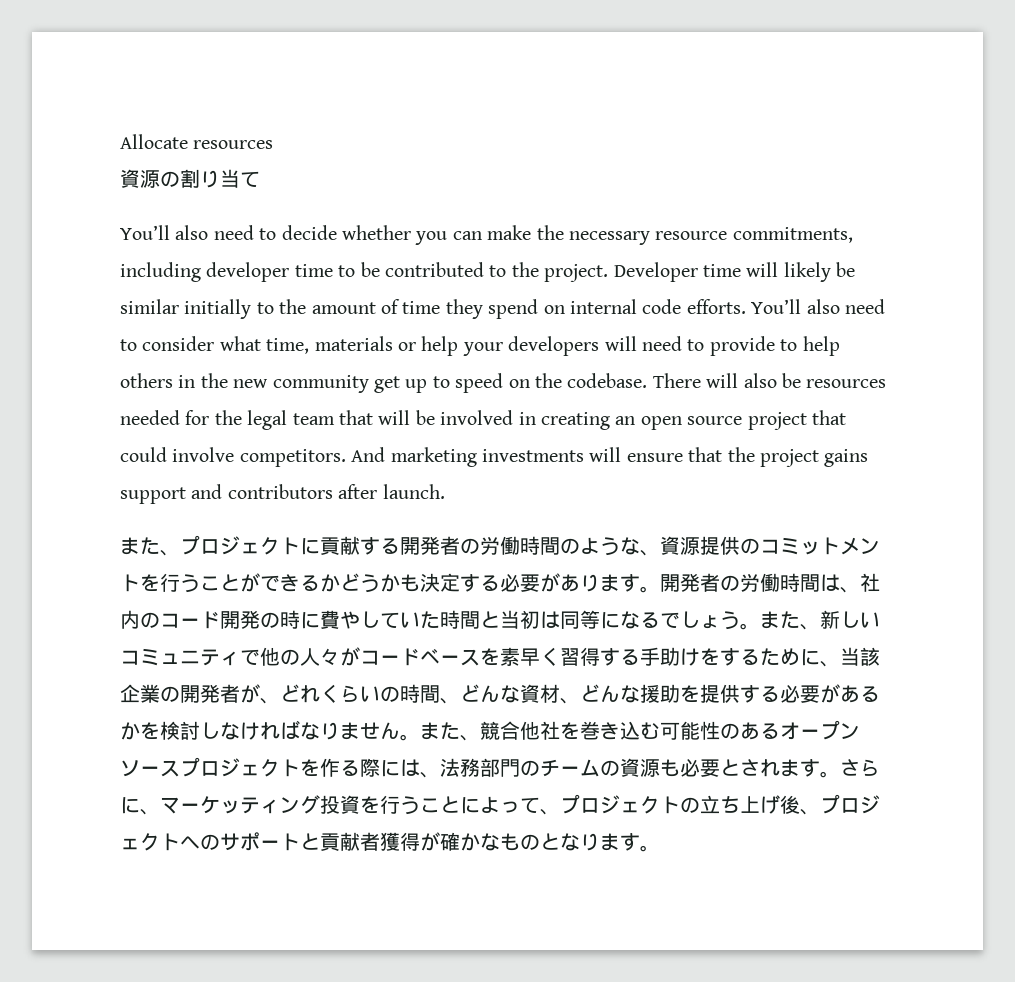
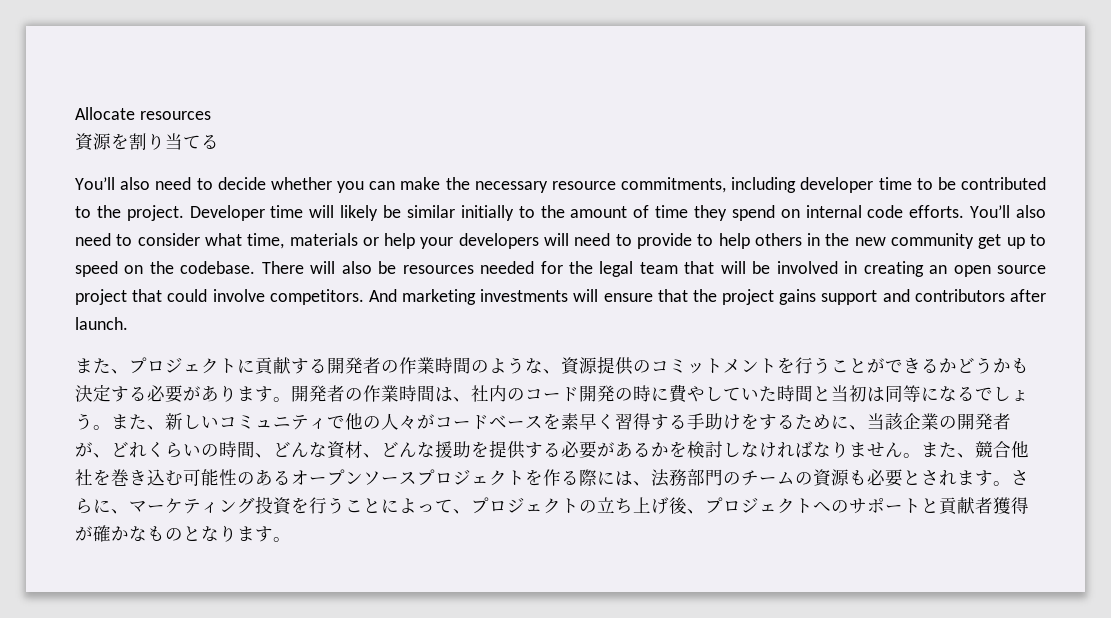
- 資源の割り当て
+ 資源を割り当てる
- また、プロジェクトに貢献する開発者の労働時間のような、資源提供のコミットメントを行うことができるかどうかも決定する必要があります。
+ また、プロジェクトに貢献する開発者の作業時間のような、資源提供のコミットメントを行うことができるかどうかも決定する必要があります。
- 開発者の労働時間は、社内のコード開発の時に費やしていた時間と当初は同等になるでしょう。
+ 開発者の作業時間は、社内のコード開発の時に費やしていた時間と当初は同等になるでしょう。
- さらに、マーケッティング投資を行うことによって、プロジェクトの立ち上げ後、プロジェクトへのサポートと貢献者獲得が確かなものとなります。
+ さらに、マーケティング投資を行うことによって、プロジェクトの立ち上げ後、プロジェクトへのサポートと貢献者獲得が確かなものとなります。

